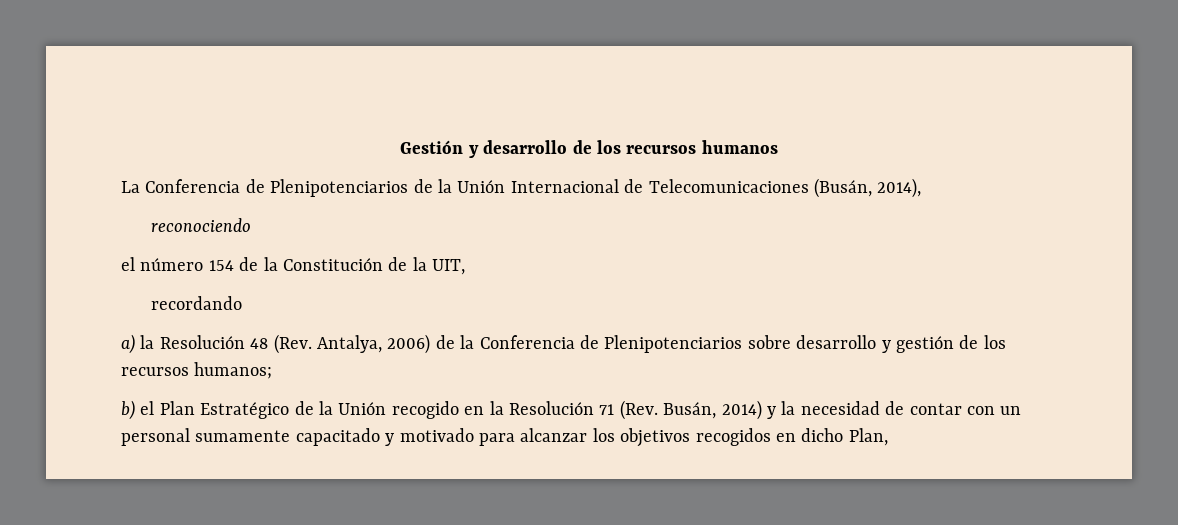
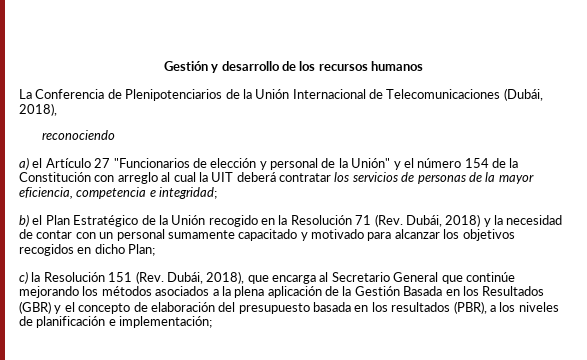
- La Conferencia de Plenipotenciarios de la Unión Internacional de Telecomunicaciones (Busán, 2014),
+ La Conferencia de Plenipotenciarios de la Unión Internacional de Telecomunicaciones (Dubái, 2018),
- el número 154 de la Constitución de la UIT,
- recordando
- a) la Resolución 48 (Rev. Antalya, 2006) de la Conferencia de Plenipotenciarios sobre desarrollo y gestión de los recursos humanos;
+ a) el Artículo 27 "Funcionarios de elección y personal de la Unión" y el número 154 de la Constitución con arreglo al cual la UIT deberá contratar los servicios de personas de la mayor eficiencia, competencia e integridad;
- b) el Plan Estratégico de la Unión recogido en la Resolución 71 (Rev. Busán, 2014) y la necesidad de contar con un personal sumamente capacitado y motivado para alcanzar los objetivos recogidos en dicho Plan,
+ b) el Plan Estratégico de la Unión recogido en la Resolución 71 (Rev. Dubái, 2018) y la necesidad de contar con un personal sumamente capacitado y motivado para alcanzar los objetivos recogidos en dicho Plan;
+ c) la Resolución 151 (Rev. Dubái, 2018), que encarga al Secretario General que continúe mejorando los métodos asociados a la plena aplicación de la Gestión Basada en los Resultados (GBR) y el concepto de elaboración del presupuesto basada en los resultados (PBR), a los niveles de planificación e implementación;

